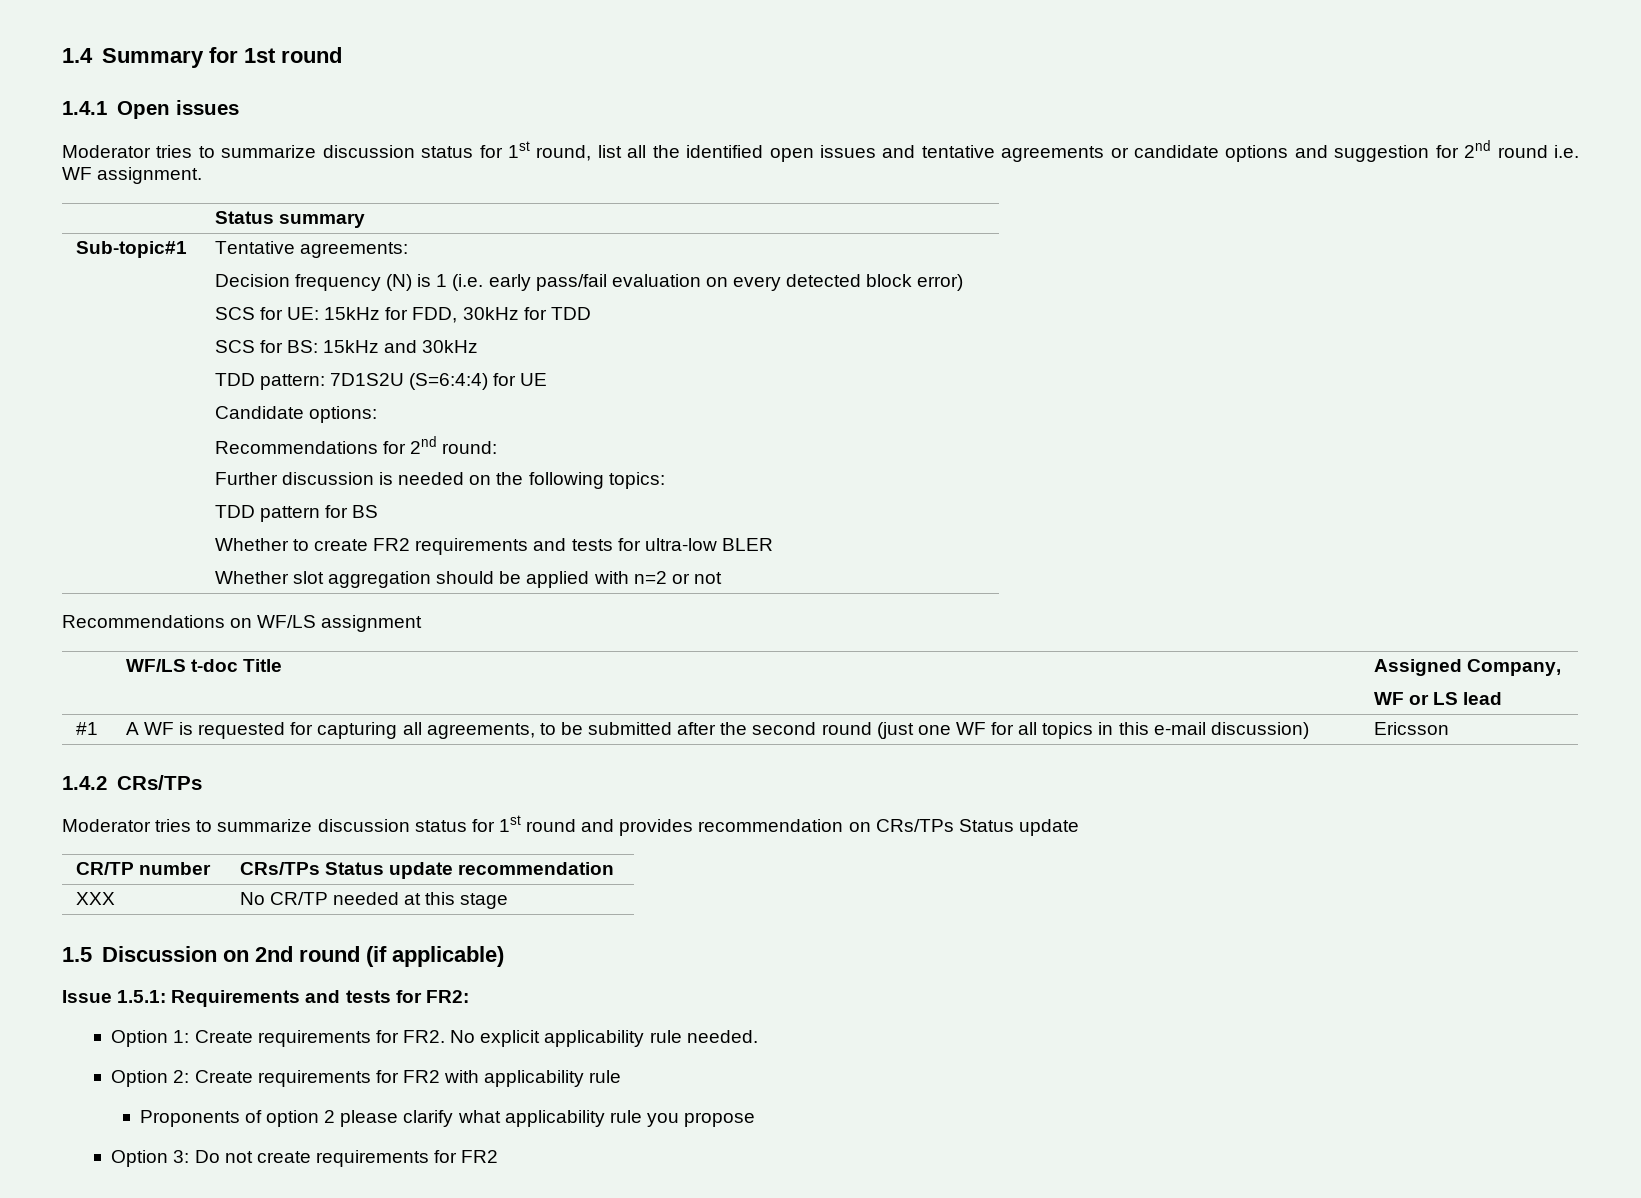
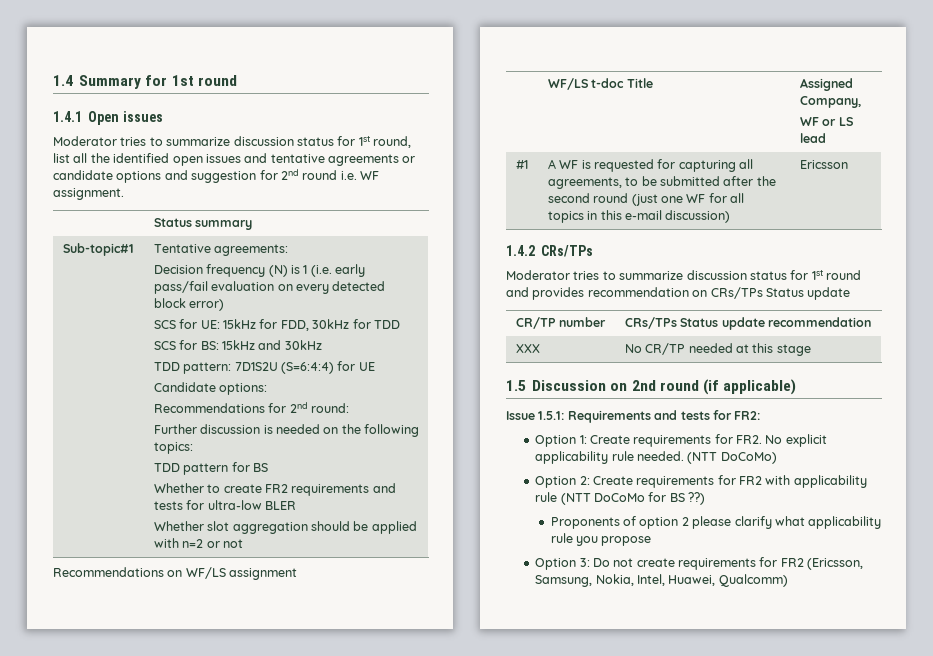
+ (NTT DoCoMo)
- Option 2: Create requirements for FR2 with applicability rule
+ Option 2: Create requirements for FR2 with applicability rule (NTT DoCoMo for BS ??)
- Option 3: Do not create requirements for FR2
+ Option 3: Do not create requirements for FR2 (Ericsson, Samsung, Nokia, Intel, Huawei, Qualcomm)

